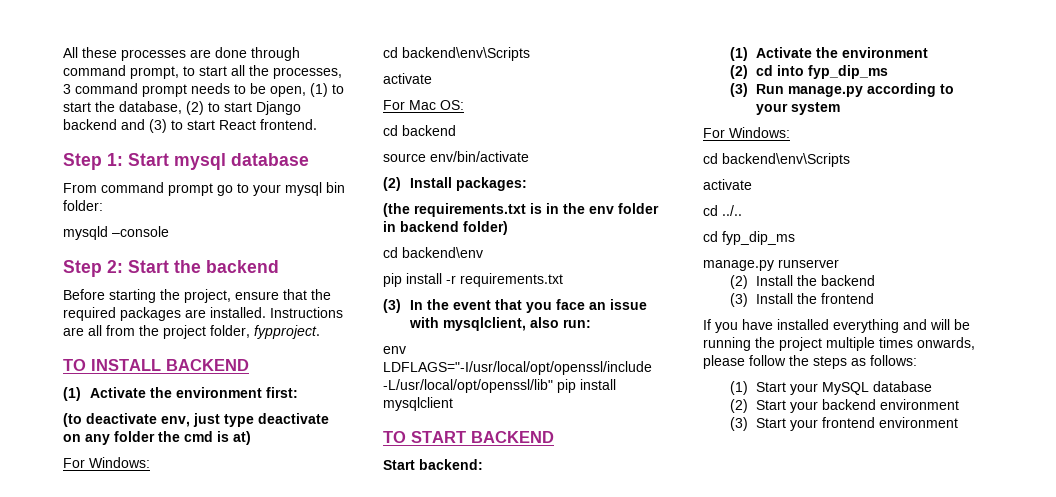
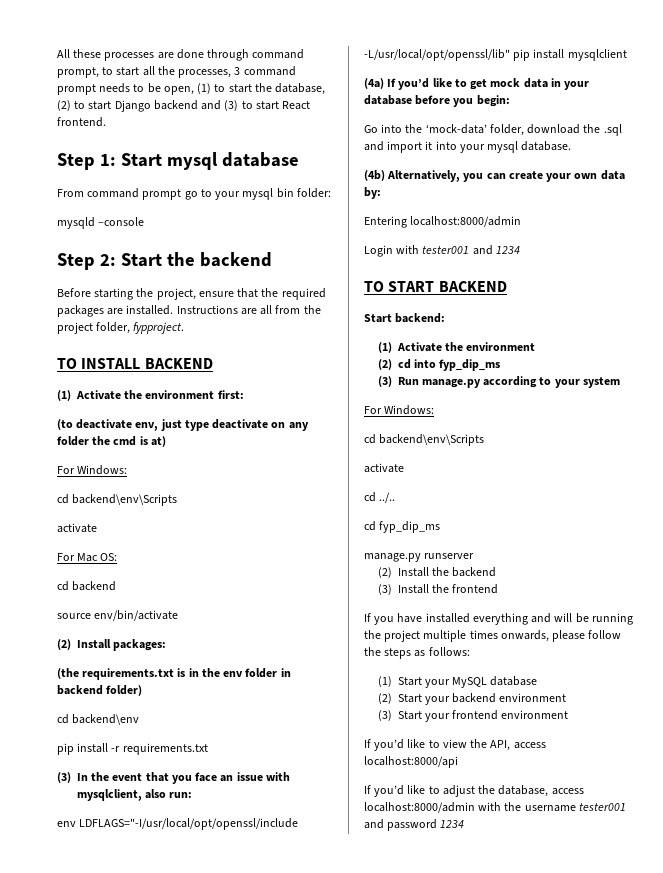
+ (4a) If you’d like to get mock data in your database before you begin:
+ Go into the ‘mock-data’ folder, download the .sql and import it into your mysql database.
+ (4b) Alternatively, you can create your own data by:
+ Entering localhost:8000/admin
+ Login with tester001 and 1234
+ If you’d like to view the API, access localhost:8000/api
+ If you’d like to adjust the database, access localhost:8000/admin with the username tester001 and password 1234

